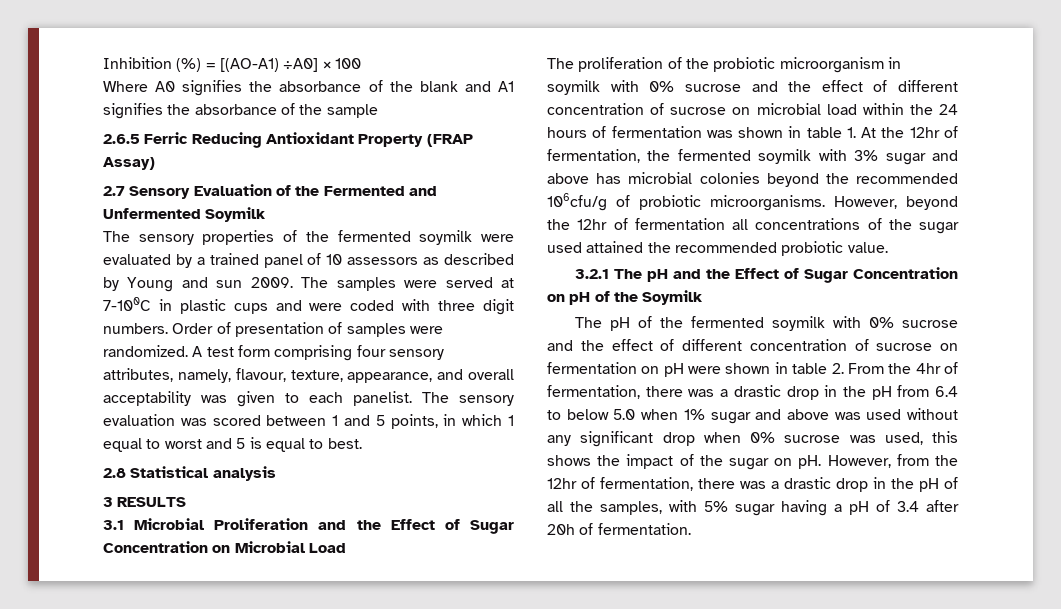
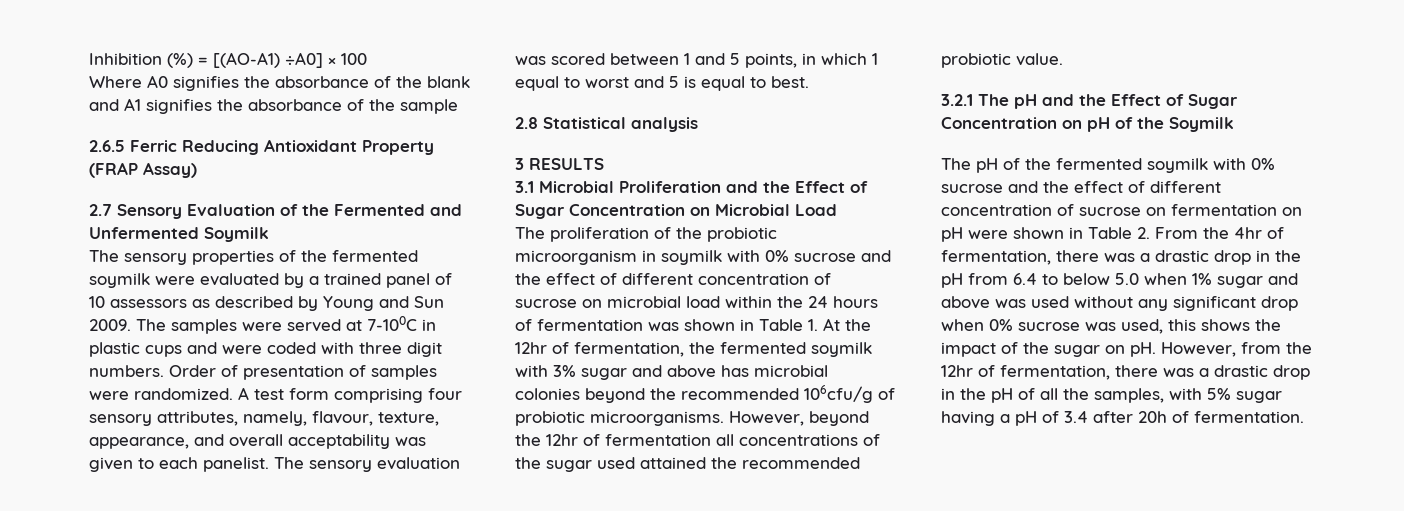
- The sensory properties of the fermented soymilk were evaluated by a trained panel of 10 assessors as described by Young and sun 2009.
+ The sensory properties of the fermented soymilk were evaluated by a trained panel of 10 assessors as described by Young and Sun 2009.
- The proliferation of the probiotic microorganism in soymilk with 0% sucrose and the effect of different concentration of sucrose on microbial load within the 24 hours of fermentation was shown in table 1. At the 12hr of fermentation, the fermented soymilk with 3% sugar and above has microbial colonies beyond the recommended 106cfu/g of probiotic microorganisms.
+ The proliferation of the probiotic microorganism in soymilk with 0% sucrose and the effect of different concentration of sucrose on microbial load within the 24 hours of fermentation was shown in Table 1. At the 12hr of fermentation, the fermented soymilk with 3% sugar and above has microbial colonies beyond the recommended 106cfu/g of probiotic microorganisms.
- The pH of the fermented soymilk with 0% sucrose and the effect of different concentration of sucrose on fermentation on pH were shown in table 2. From the 4hr of fermentation, there was a drastic drop in the pH from 6.4 to below 5.0 when 1% sugar and above was used without any significant drop when 0% sucrose was used, this shows the impact of the sugar on pH.
+ The pH of the fermented soymilk with 0% sucrose and the effect of different concentration of sucrose on fermentation on pH were shown in Table 2. From the 4hr of fermentation, there was a drastic drop in the pH from 6.4 to below 5.0 when 1% sugar and above was used without any significant drop when 0% sucrose was used, this shows the impact of the sugar on pH.

